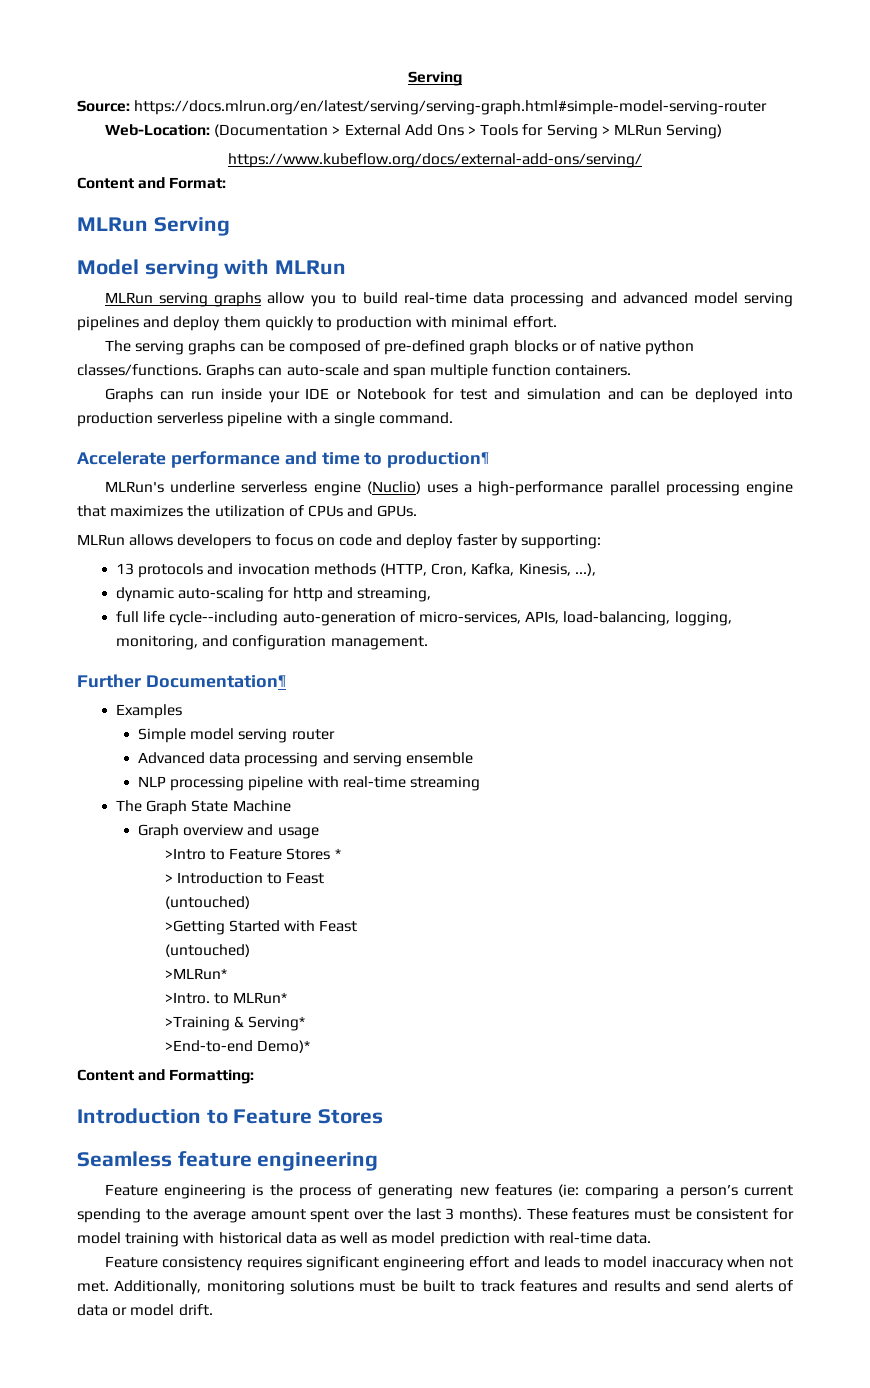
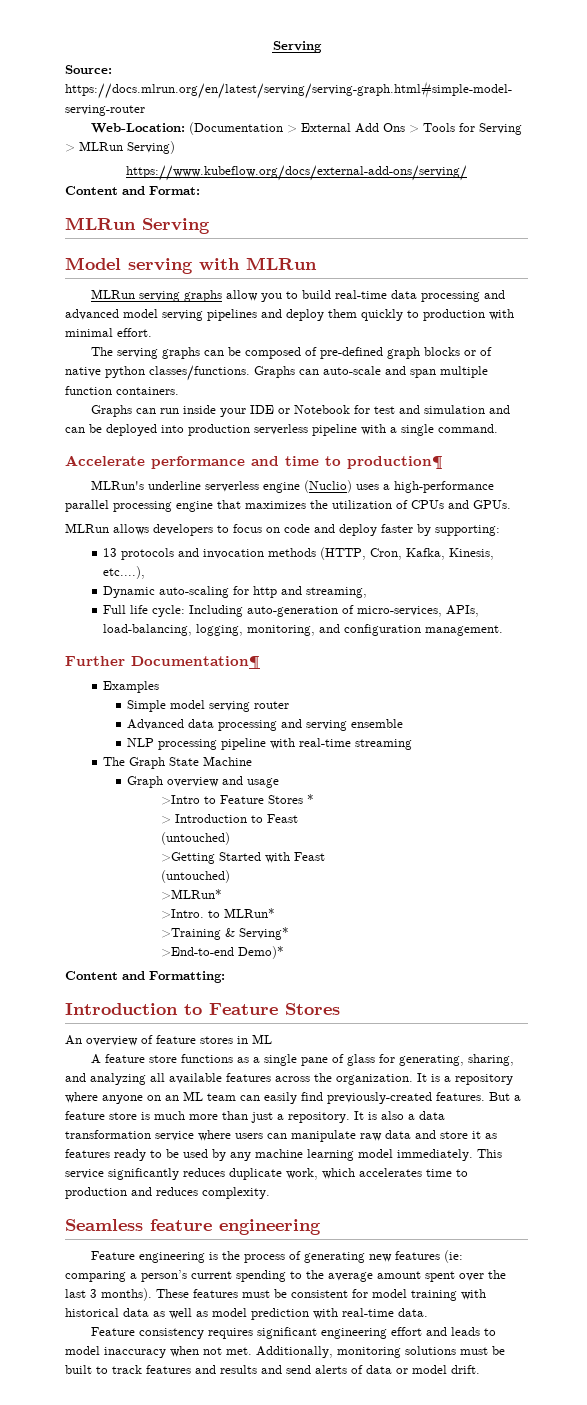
- 13 protocols and invocation methods (HTTP, Cron, Kafka, Kinesis, ...),
- dynamic auto-scaling for http and streaming,
+ 13 protocols and invocation methods (HTTP, Cron, Kafka, Kinesis, etc....),
+ Dynamic auto-scaling for http and streaming,
- full life cycle--including auto-generation of micro-services, APIs, load-balancing, logging, monitoring, and configuration management.
+ Full life cycle: Including auto-generation of micro-services, APIs, load-balancing, logging, monitoring, and configuration management.
+ An overview of feature stores in ML
+ A feature store functions as a single pane of glass for generating, sharing, and analyzing all available features across the organization. It is a repository where anyone on an ML team can easily find previously-created features. But a feature store is much more than just a repository. It is also a data transformation service where users can manipulate raw data and store it as features ready to be used by any machine learning model immediately. This service significantly reduces duplicate work, which accelerates time to production and reduces complexity.

